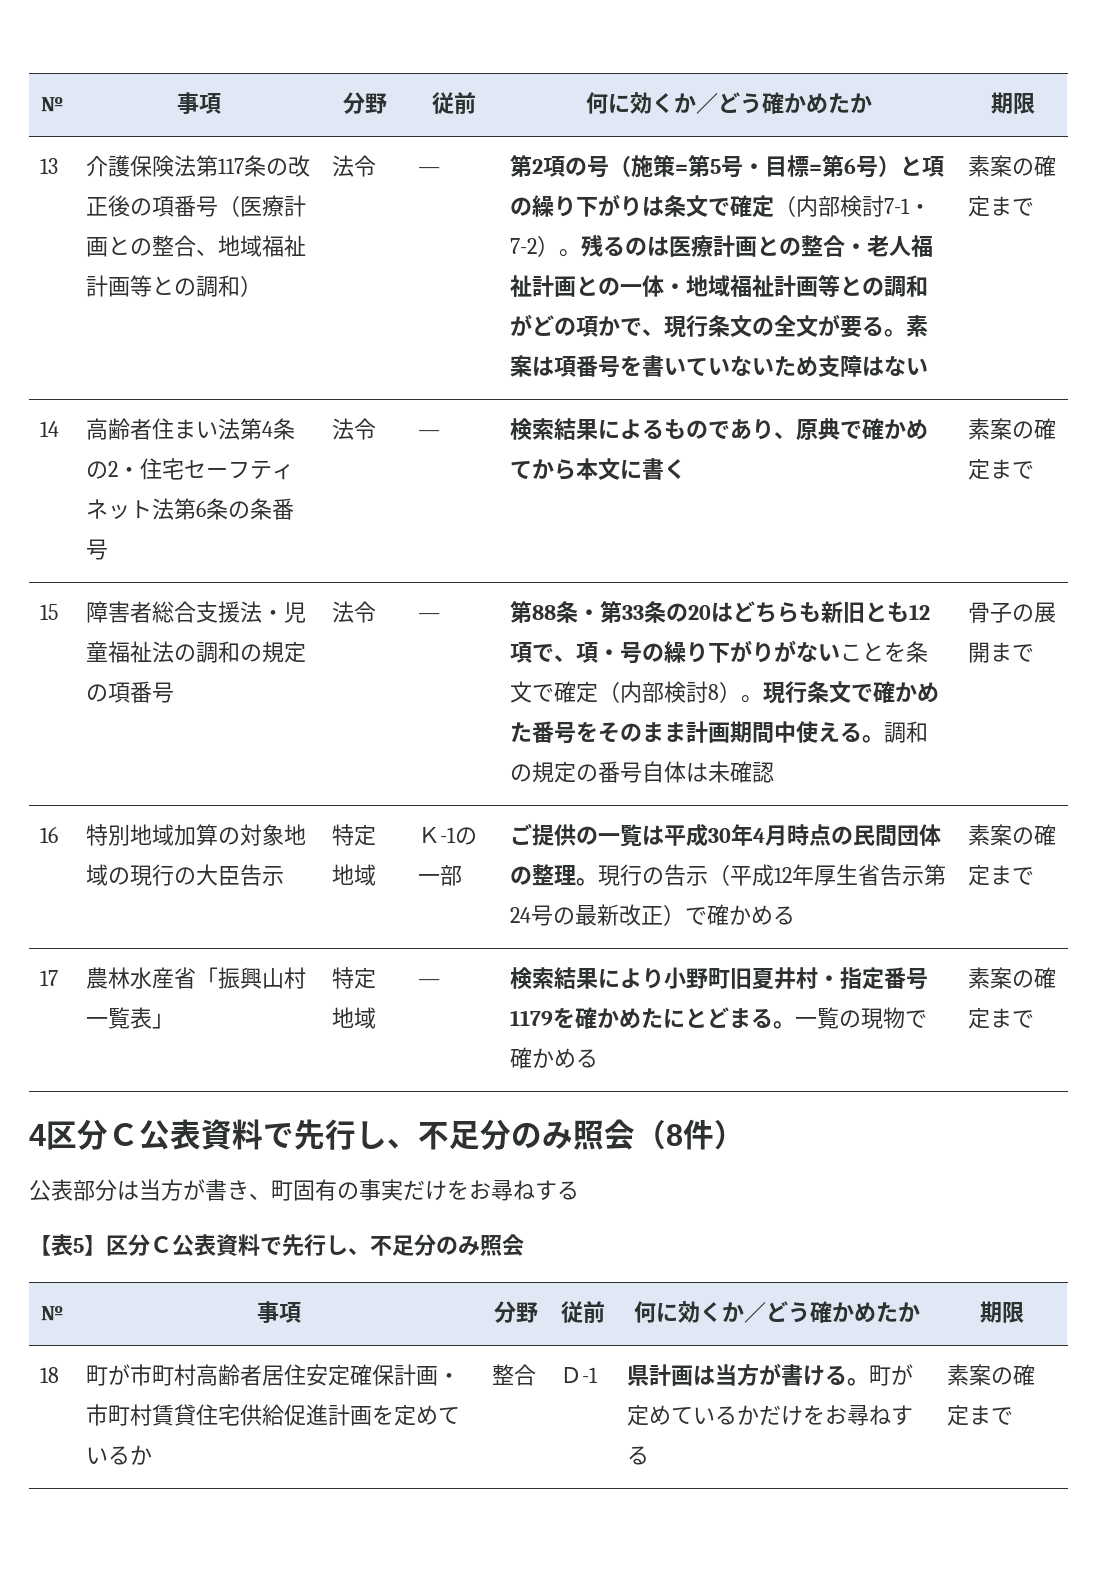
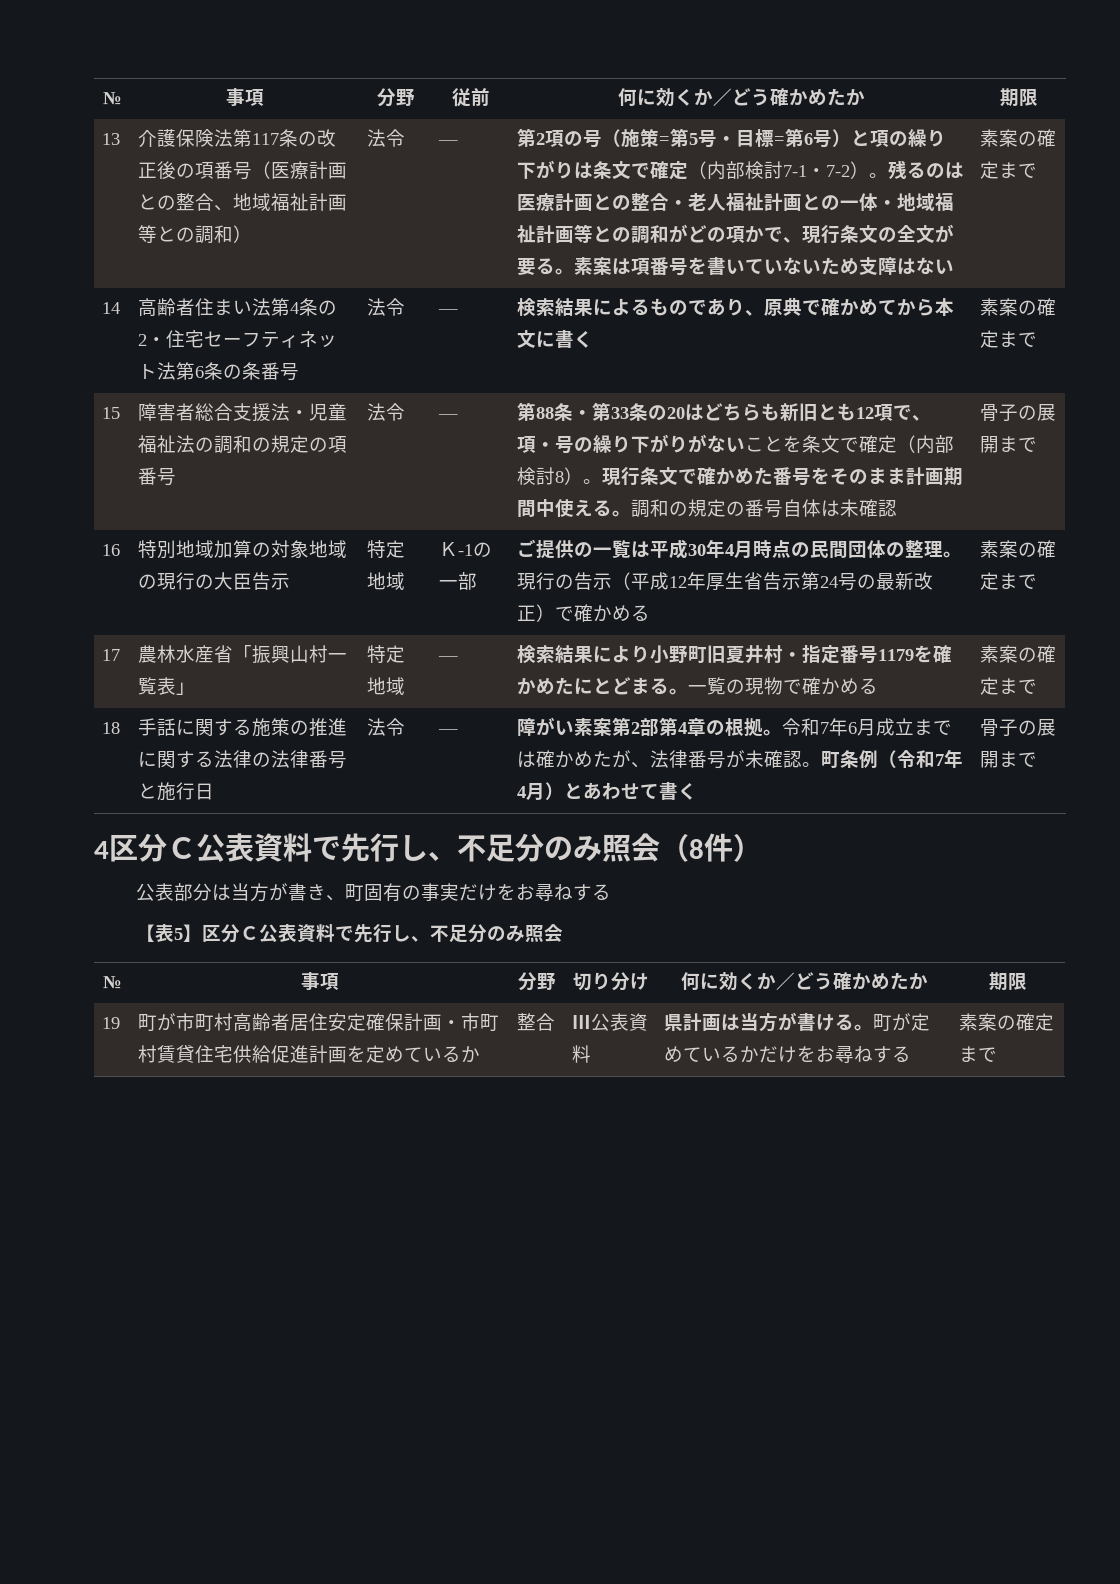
+ 18 | 手話に関する施策の推進に関する法律の法律番号と施行日 | 法令 | ― | 障がい素案第2部第4章の根拠。令和7年6月成立までは確かめたが、法律番号が未確認。町条例（令和7年4月）とあわせて書く | 骨子の展開まで
  【表5】区分Ｃ公表資料で先行し、不足分のみ照会
- № | 事項 | 分野 | 従前 | 何に効くか／どう確かめたか | 期限
- 18 | 町が市町村高齢者居住安定確保計画・市町村賃貸住宅供給促進計画を定めているか | 整合 | Ｄ-1 | 県計画は当方が書ける。町が定めているかだけをお尋ねする | 素案の確定まで
+ № | 事項 | 分野 | 切り分け | 何に効くか／どう確かめたか | 期限
+ 19 | 町が市町村高齢者居住安定確保計画・市町村賃貸住宅供給促進計画を定めているか | 整合 | Ⅲ公表資料 | 県計画は当方が書ける。町が定めているかだけをお尋ねする | 素案の確定まで

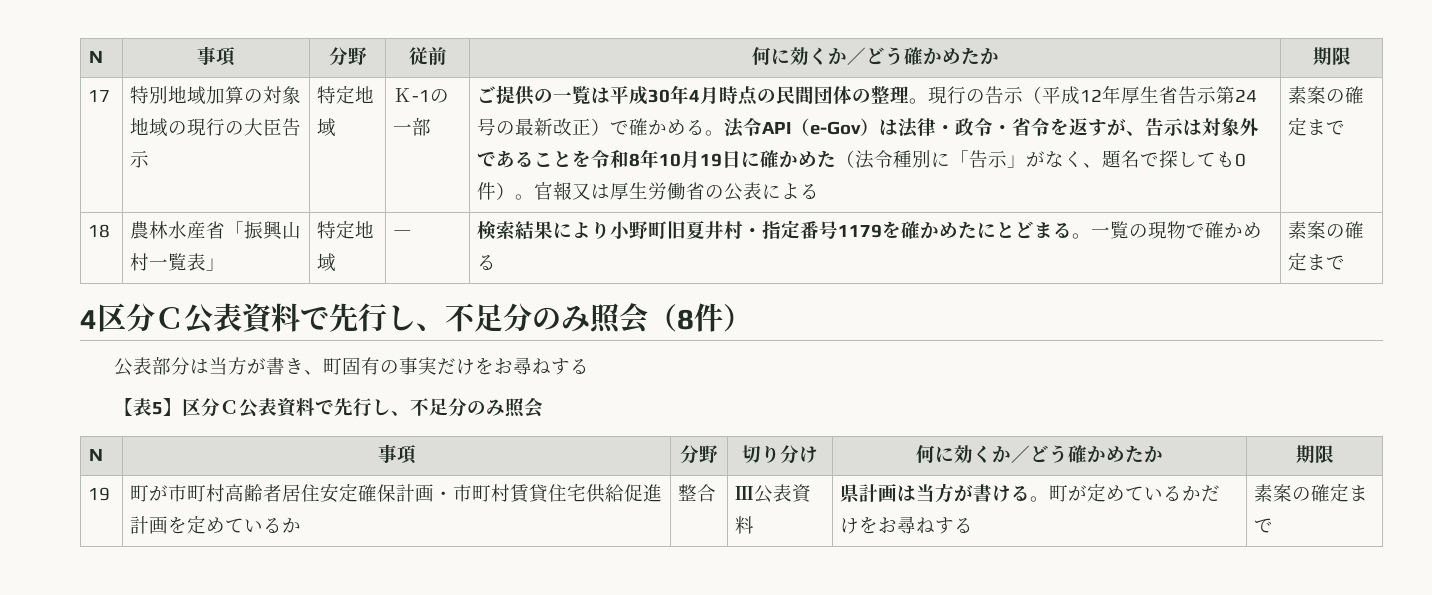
- 13 | 介護保険法第117条の改正後の項番号（医療計画との整合、地域福祉計画等との調和） | 法令 | ― | 第2項の号（施策=第5号・目標=第6号）と項の繰り下がりは条文で確定（内部検討7-1・7-2）。残るのは医療計画との整合・老人福祉計画との一体・地域福祉計画等との調和がどの項かで、現行条文の全文が要る。素案は項番号を書いていないため支障はない | 素案の確定まで
- 14 | 高齢者住まい法第4条の2・住宅セーフティネット法第6条の条番号 | 法令 | ― | 検索結果によるものであり、原典で確かめてから本文に書く | 素案の確定まで
- 15 | 障害者総合支援法・児童福祉法の調和の規定の項番号 | 法令 | ― | 第88条・第33条の20はどちらも新旧とも12項で、項・号の繰り下がりがないことを条文で確定（内部検討8）。現行条文で確かめた番号をそのまま計画期間中使える。調和の規定の番号自体は未確認 | 骨子の展開まで
- 16
+ 17
- 現行の告示（平成12年厚生省告示第24号の最新改正）で確かめる | 素案の確定まで
- 17 | 農林水産省「振興山村一覧表」 | 特定地域 | ― | 検索結果により小野町旧夏井村・指定番号1179を確かめたにとどまる。一覧の現物で確かめる | 素案の確定まで
+ 現行の告示（平成12年厚生省告示第24号の最新改正）で確かめる。法令API（e-Gov）は法律・政令・省令を返すが、告示は対象外であることを令和8年10月19日に確かめた（法令種別に「告示」がなく、題名で探しても0件）。官報又は厚生労働省の公表による | 素案の確定まで
+ 18 | 農林水産省「振興山村一覧表」 | 特定地域 | ― | 検索結果により小野町旧夏井村・指定番号1179を確かめたにとどまる。一覧の現物で確かめる | 素案の確定まで
- 18 | 手話に関する施策の推進に関する法律の法律番号と施行日 | 法令 | ― | 障がい素案第2部第4章の根拠。令和7年6月成立までは確かめたが、法律番号が未確認。町条例（令和7年4月）とあわせて書く | 骨子の展開まで

